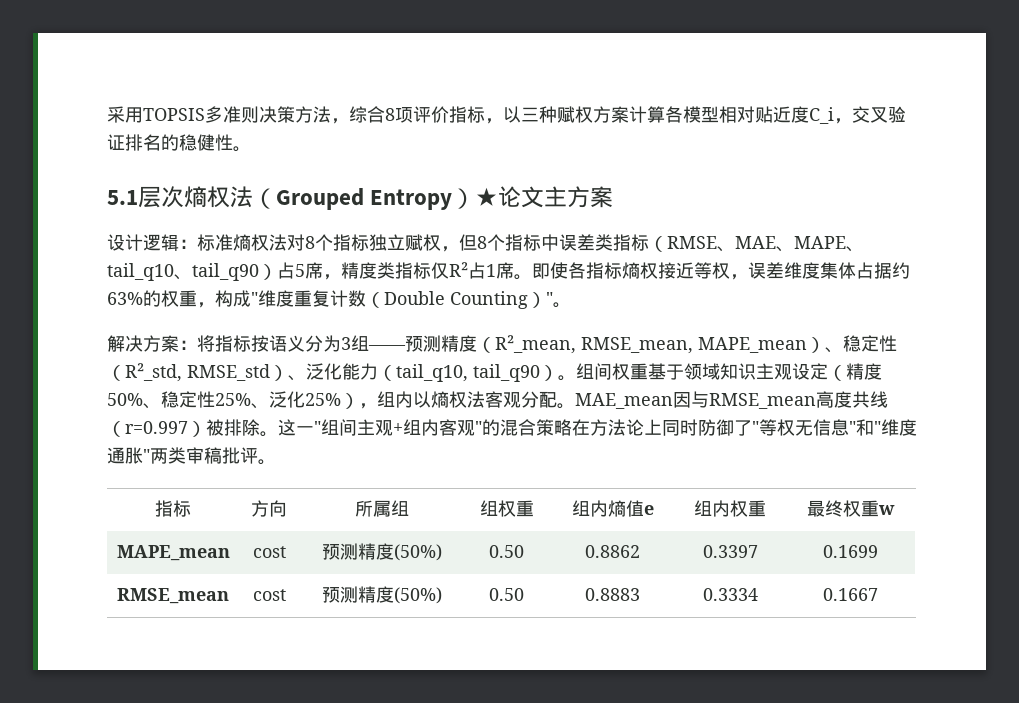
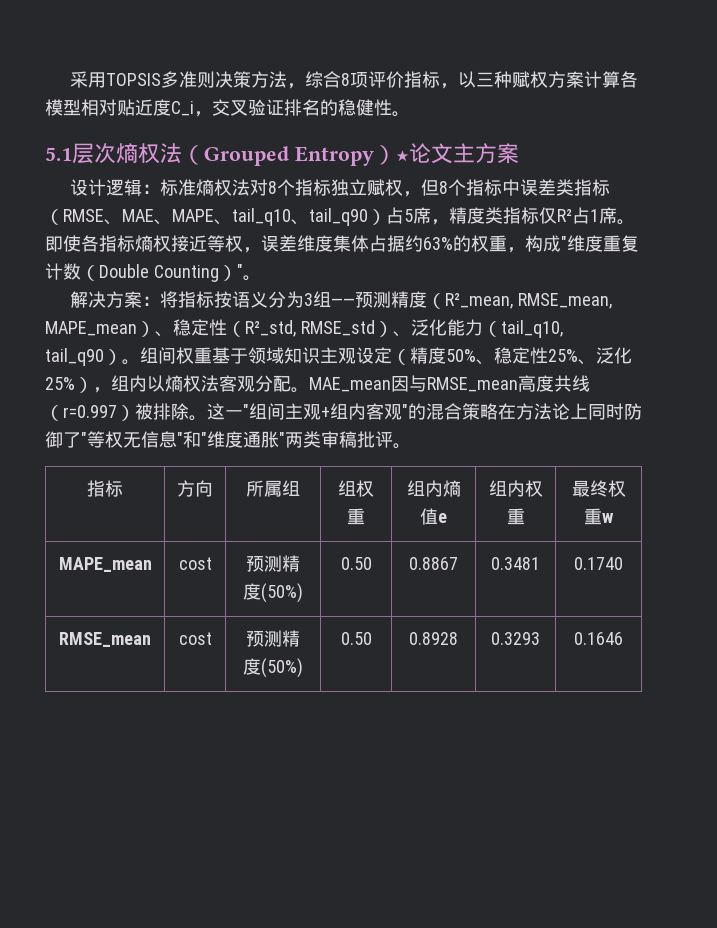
- MAPE_mean | cost | 预测精度(50%) | 0.50 | 0.8862 | 0.3397 | 0.1699
+ MAPE_mean | cost | 预测精度(50%) | 0.50 | 0.8867 | 0.3481 | 0.1740
- RMSE_mean | cost | 预测精度(50%) | 0.50 | 0.8883 | 0.3334 | 0.1667
+ RMSE_mean | cost | 预测精度(50%) | 0.50 | 0.8928 | 0.3293 | 0.1646

